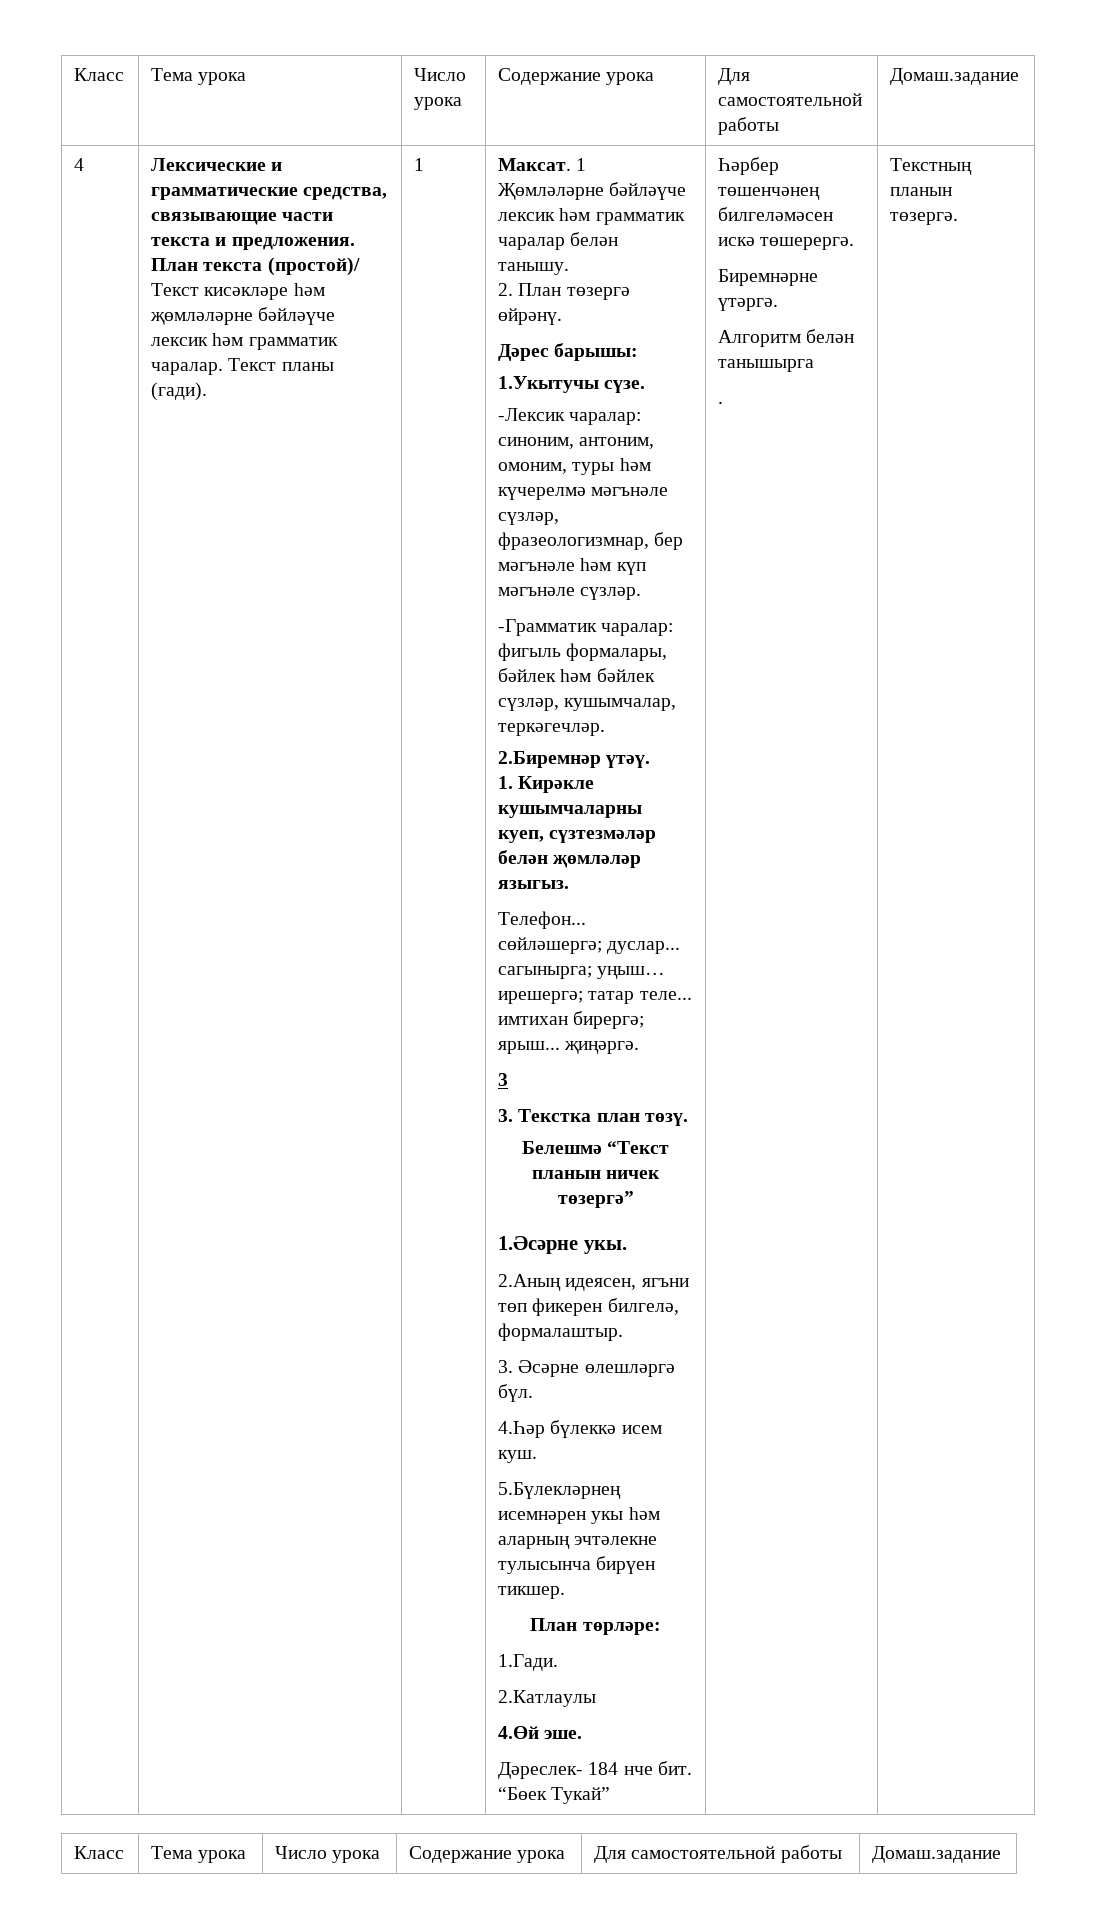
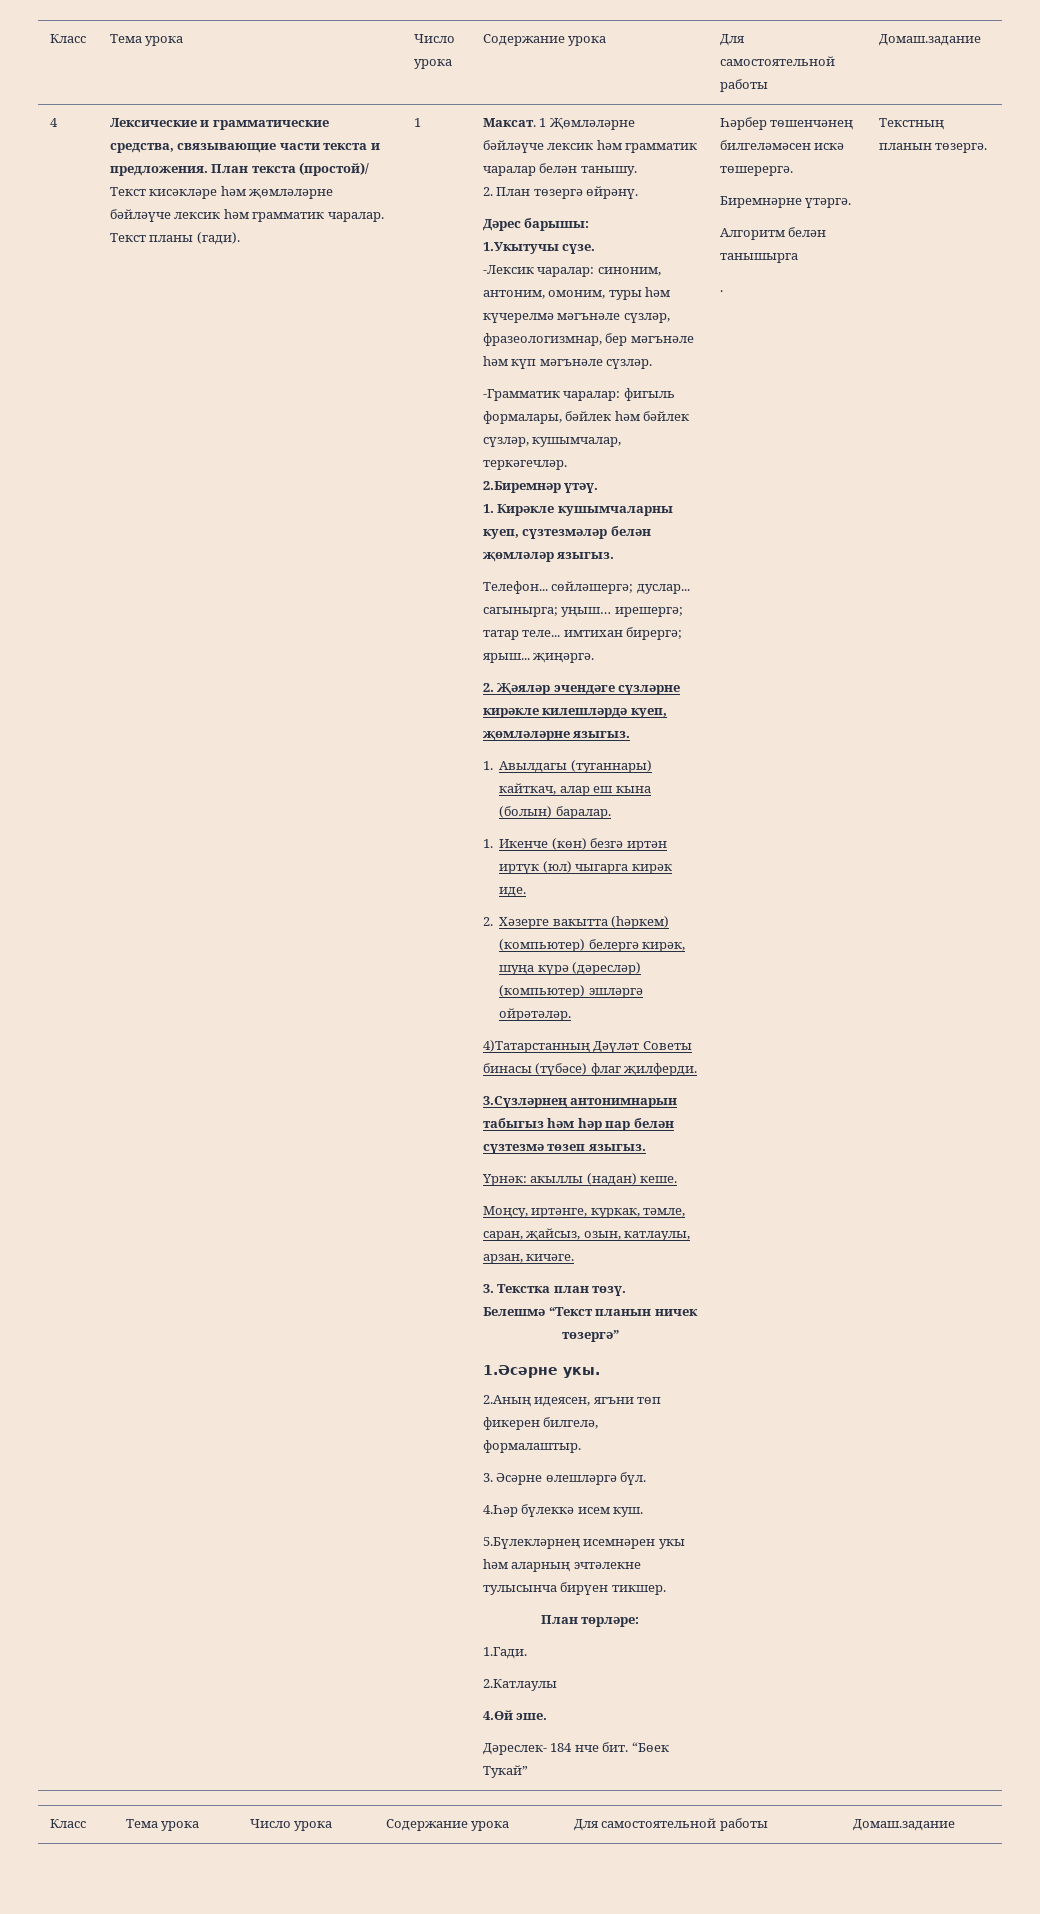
- 3
+ 2. Җәяләр эчендәге сүзләрне кирәкле килешләрдә куеп, җөмләләрне языгыз.
+ 1. Авылдагы (туганнары) кайткач, алар еш кына (болын) баралар.
+ 1. Икенче (көн) безгә иртән иртүк (юл) чыгарга кирәк иде.
+ 2. Хәзерге вакытта (һәркем) (компьютер) белергә кирәк, шуңа күрә (дәресләр) (компьютер) эшләргә ойрәтәләр.
+ 4)Татарстанның Дәүләт Советы бинасы (түбәсе) флаг җилферди.
+ 3.Сүзләрнең антонимнарын табыгыз һәм һәр пар белән сүзтезмә төзеп языгыз.
+ Үрнәк: акыллы (надан) кеше.
+ Моңсу, иртәнге, куркак, тәмле, саран, җайсыз, озын, катлаулы, арзан, кичәге.

